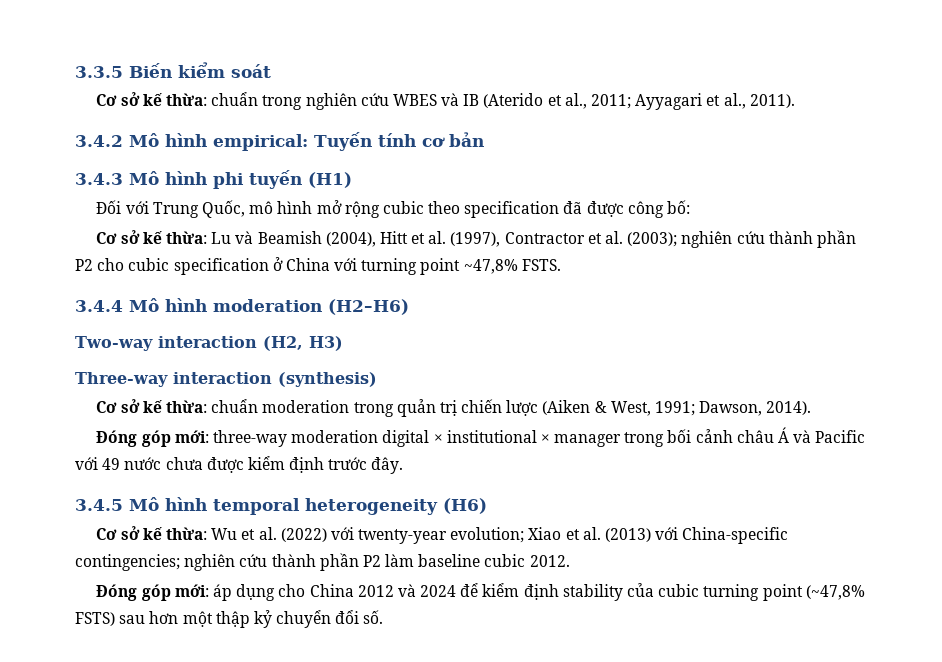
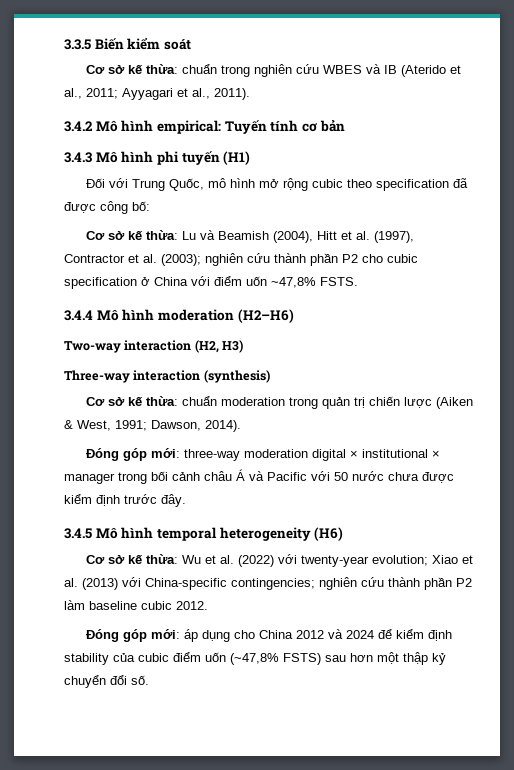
- Cơ sở kế thừa: Lu và Beamish (2004), Hitt et al. (1997), Contractor et al. (2003); nghiên cứu thành phần P2 cho cubic specification ở China với turning point ~47,8% FSTS.
+ Cơ sở kế thừa: Lu và Beamish (2004), Hitt et al. (1997), Contractor et al. (2003); nghiên cứu thành phần P2 cho cubic specification ở China với điểm uốn ~47,8% FSTS.
- Đóng góp mới: three-way moderation digital × institutional × manager trong bối cảnh châu Á và Pacific với 49 nước chưa được kiểm định trước đây.
+ Đóng góp mới: three-way moderation digital × institutional × manager trong bối cảnh châu Á và Pacific với 50 nước chưa được kiểm định trước đây.
- Đóng góp mới: áp dụng cho China 2012 và 2024 để kiểm định stability của cubic turning point (~47,8% FSTS) sau hơn một thập kỷ chuyển đổi số.
+ Đóng góp mới: áp dụng cho China 2012 và 2024 để kiểm định stability của cubic điểm uốn (~47,8% FSTS) sau hơn một thập kỷ chuyển đổi số.

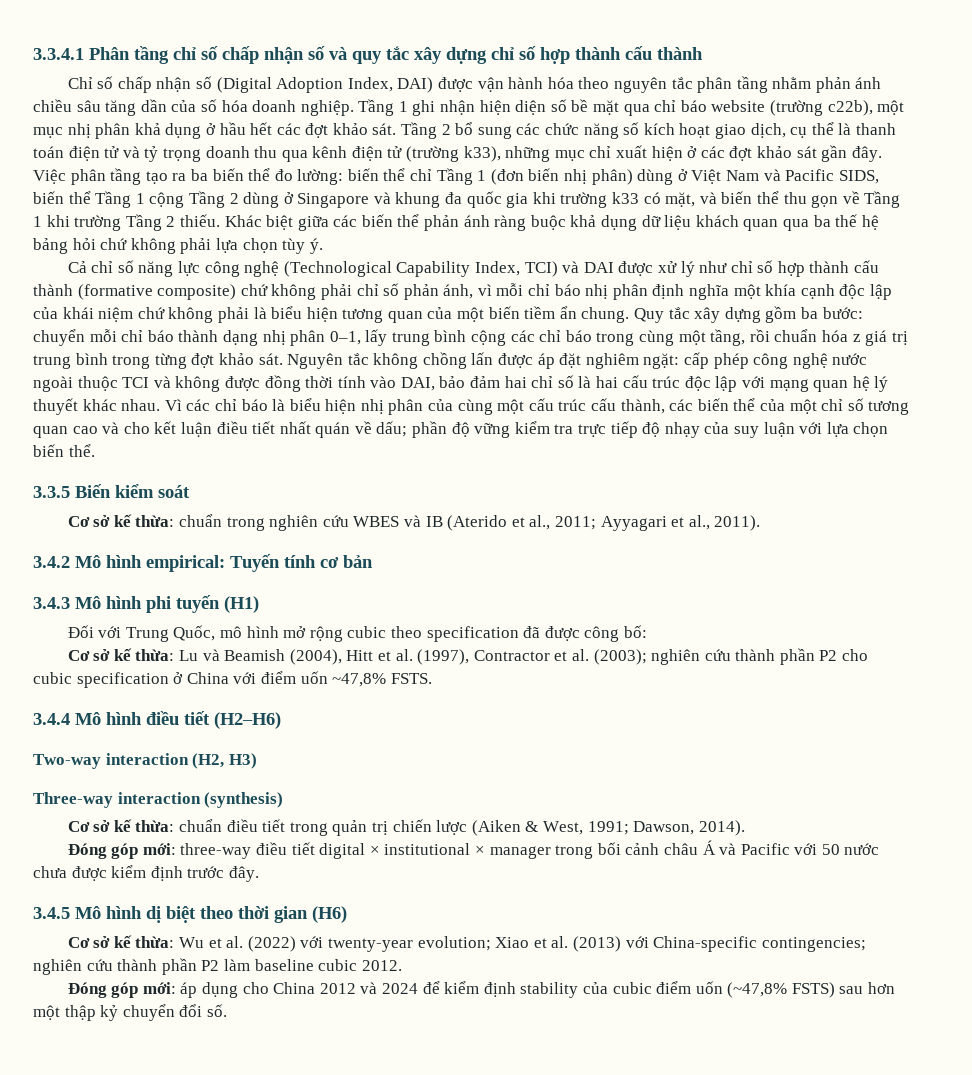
+ 3.3.4.1 Phân tầng chỉ số chấp nhận số và quy tắc xây dựng chỉ số hợp thành cấu thành
+ Chỉ số chấp nhận số (Digital Adoption Index, DAI) được vận hành hóa theo nguyên tắc phân tầng nhằm phản ánh chiều sâu tăng dần của số hóa doanh nghiệp. Tầng 1 ghi nhận hiện diện số bề mặt qua chỉ báo website (trường c22b), một mục nhị phân khả dụng ở hầu hết các đợt khảo sát. Tầng 2 bổ sung các chức năng số kích hoạt giao dịch, cụ thể là thanh toán điện tử và tỷ trọng doanh thu qua kênh điện tử (trường k33), những mục chỉ xuất hiện ở các đợt khảo sát gần đây. Việc phân tầng tạo ra ba biến thể đo lường: biến thể chỉ Tầng 1 (đơn biến nhị phân) dùng ở Việt Nam và Pacific SIDS, biến thể Tầng 1 cộng Tầng 2 dùng ở Singapore và khung đa quốc gia khi trường k33 có mặt, và biến thể thu gọn về Tầng 1 khi trường Tầng 2 thiếu. Khác biệt giữa các biến thể phản ánh ràng buộc khả dụng dữ liệu khách quan qua ba thế hệ bảng hỏi chứ không phải lựa chọn tùy ý.
+ Cả chỉ số năng lực công nghệ (Technological Capability Index, TCI) và DAI được xử lý như chỉ số hợp thành cấu thành (formative composite) chứ không phải chỉ số phản ánh, vì mỗi chỉ báo nhị phân định nghĩa một khía cạnh độc lập của khái niệm chứ không phải là biểu hiện tương quan của một biến tiềm ẩn chung. Quy tắc xây dựng gồm ba bước: chuyển mỗi chỉ báo thành dạng nhị phân 0–1, lấy trung bình cộng các chỉ báo trong cùng một tầng, rồi chuẩn hóa z giá trị trung bình trong từng đợt khảo sát. Nguyên tắc không chồng lấn được áp đặt nghiêm ngặt: cấp phép công nghệ nước ngoài thuộc TCI và không được đồng thời tính vào DAI, bảo đảm hai chỉ số là hai cấu trúc độc lập với mạng quan hệ lý thuyết khác nhau. Vì các chỉ báo là biểu hiện nhị phân của cùng một cấu trúc cấu thành, các biến thể của một chỉ số tương quan cao và cho kết luận điều tiết nhất quán về dấu; phần độ vững kiểm tra trực tiếp độ nhạy của suy luận với lựa chọn biến thể.
- 3.4.4 Mô hình moderation (H2–H6)
+ 3.4.4 Mô hình điều tiết (H2–H6)
- Cơ sở kế thừa: chuẩn moderation trong quản trị chiến lược (Aiken & West, 1991; Dawson, 2014).
+ Cơ sở kế thừa: chuẩn điều tiết trong quản trị chiến lược (Aiken & West, 1991; Dawson, 2014).
- Đóng góp mới: three-way moderation digital × institutional × manager trong bối cảnh châu Á và Pacific với 50 nước chưa được kiểm định trước đây.
+ Đóng góp mới: three-way điều tiết digital × institutional × manager trong bối cảnh châu Á và Pacific với 50 nước chưa được kiểm định trước đây.
- 3.4.5 Mô hình temporal heterogeneity (H6)
+ 3.4.5 Mô hình dị biệt theo thời gian (H6)

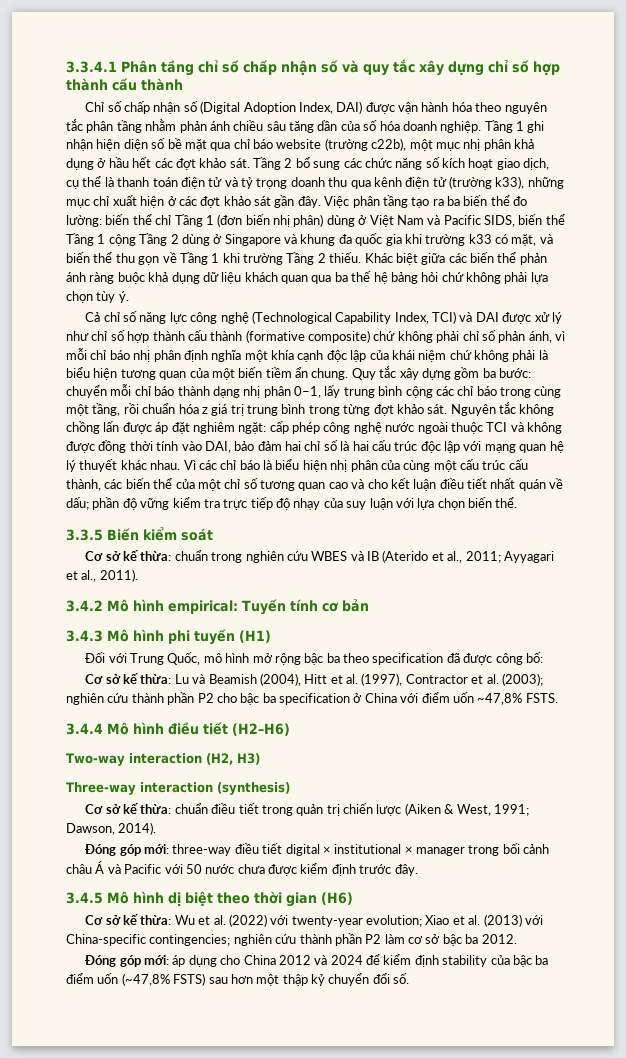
- Đối với Trung Quốc, mô hình mở rộng cubic theo specification đã được công bố:
+ Đối với Trung Quốc, mô hình mở rộng bậc ba theo specification đã được công bố:
- Cơ sở kế thừa: Lu và Beamish (2004), Hitt et al. (1997), Contractor et al. (2003); nghiên cứu thành phần P2 cho cubic specification ở China với điểm uốn ~47,8% FSTS.
+ Cơ sở kế thừa: Lu và Beamish (2004), Hitt et al. (1997), Contractor et al. (2003); nghiên cứu thành phần P2 cho bậc ba specification ở China với điểm uốn ~47,8% FSTS.
- Cơ sở kế thừa: Wu et al. (2022) với twenty-year evolution; Xiao et al. (2013) với China-specific contingencies; nghiên cứu thành phần P2 làm baseline cubic 2012.
+ Cơ sở kế thừa: Wu et al. (2022) với twenty-year evolution; Xiao et al. (2013) với China-specific contingencies; nghiên cứu thành phần P2 làm cơ sở bậc ba 2012.
- Đóng góp mới: áp dụng cho China 2012 và 2024 để kiểm định stability của cubic điểm uốn (~47,8% FSTS) sau hơn một thập kỷ chuyển đổi số.
+ Đóng góp mới: áp dụng cho China 2012 và 2024 để kiểm định stability của bậc ba điểm uốn (~47,8% FSTS) sau hơn một thập kỷ chuyển đổi số.

